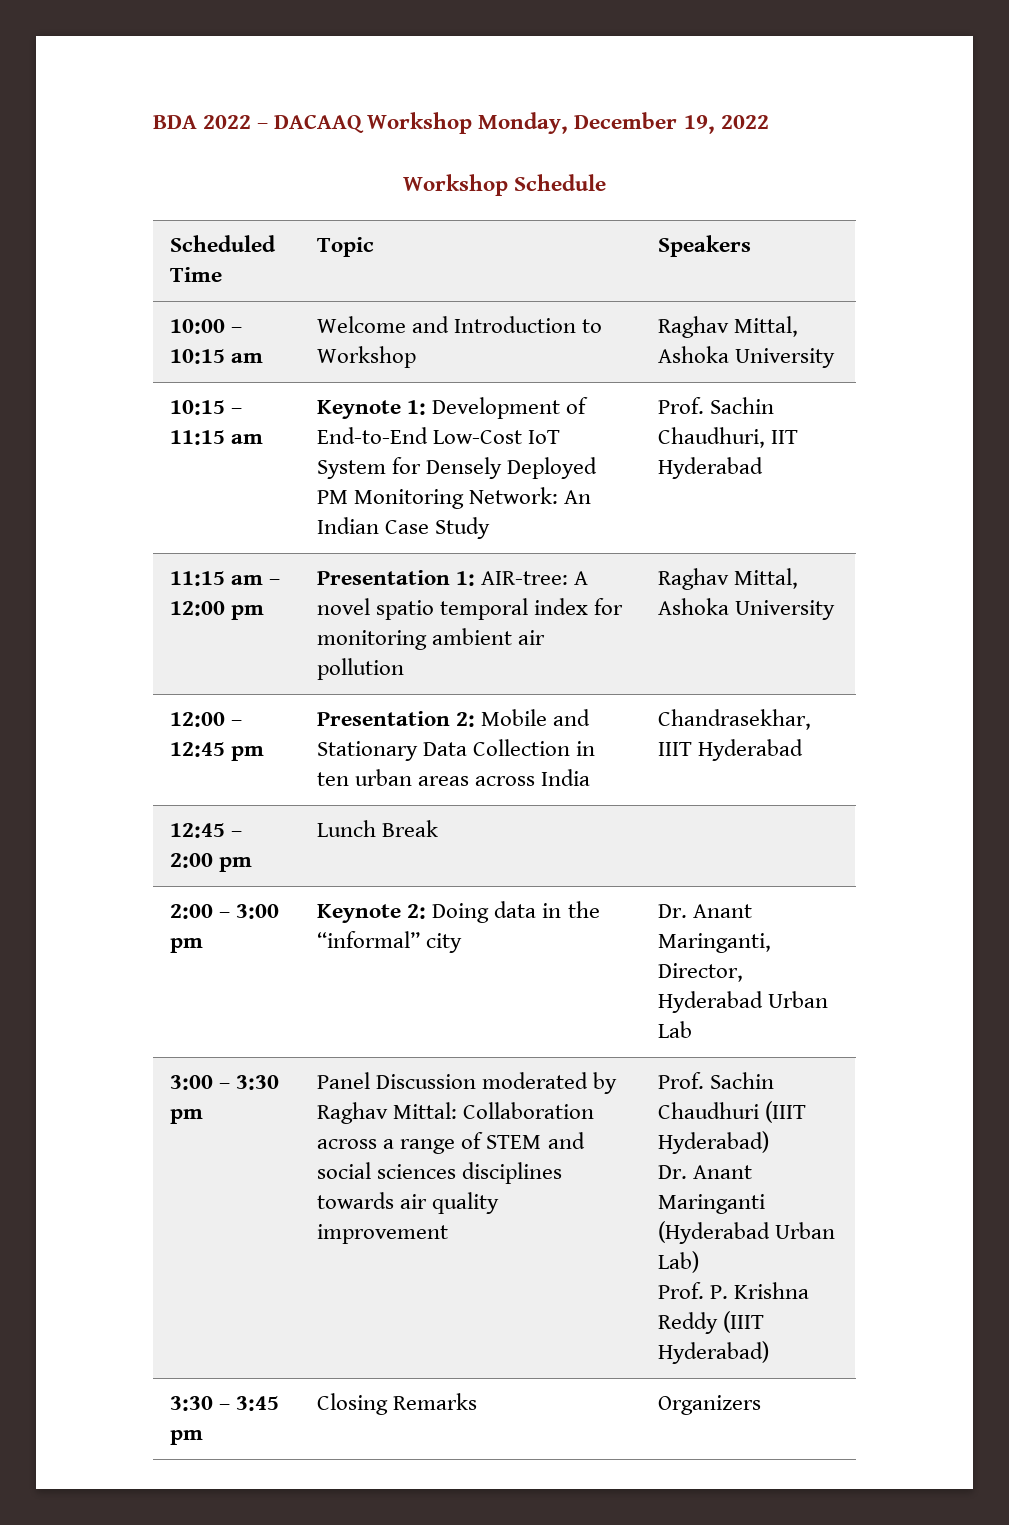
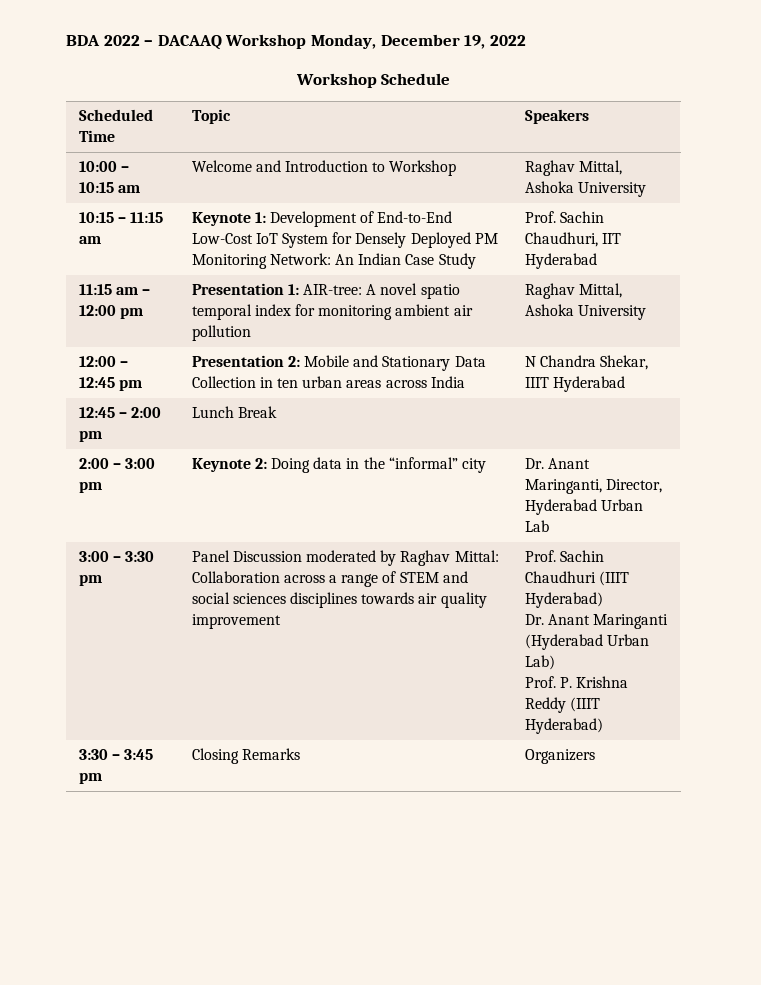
- 12:00 – 12:45 pm | Presentation 2: Mobile and Stationary Data Collection in ten urban areas across India | Chandrasekhar, IIIT Hyderabad
+ 12:00 – 12:45 pm | Presentation 2: Mobile and Stationary Data Collection in ten urban areas across India | N Chandra Shekar, IIIT Hyderabad

